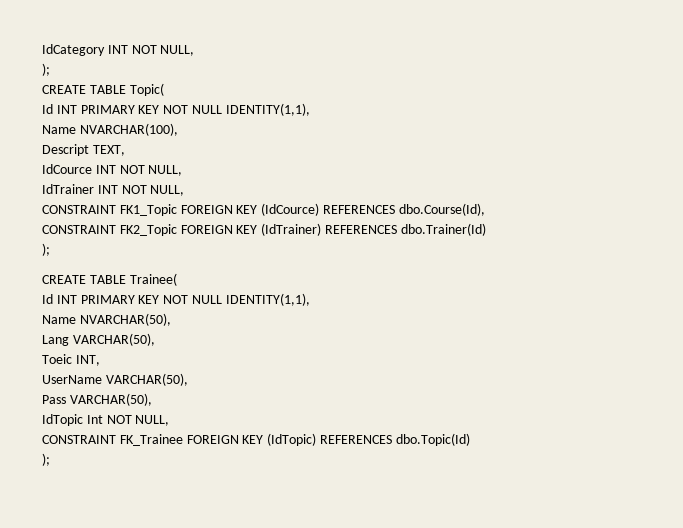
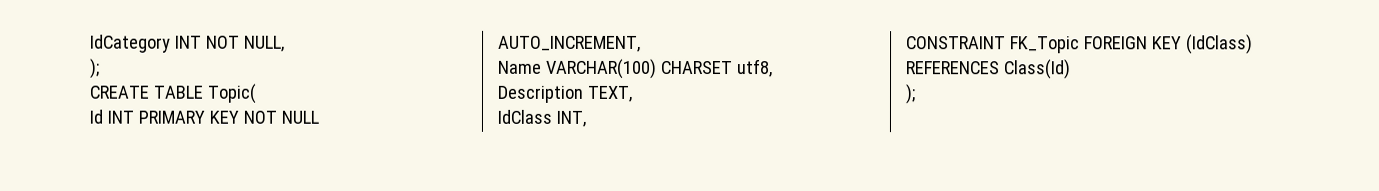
  CREATE TABLE Topic(
- Id INT PRIMARY KEY NOT NULL IDENTITY(1,1),
- Name NVARCHAR(100),
- Descript TEXT,
- IdCource INT NOT NULL,
- IdTrainer INT NOT NULL,
- CONSTRAINT FK1_Topic FOREIGN KEY (IdCource) REFERENCES dbo.Course(Id),
- CONSTRAINT FK2_Topic FOREIGN KEY (IdTrainer) REFERENCES dbo.Trainer(Id)
- );
- CREATE TABLE Trainee(
- Id INT PRIMARY KEY NOT NULL IDENTITY(1,1),
- Name NVARCHAR(50),
- Lang VARCHAR(50),
- Toeic INT,
- UserName VARCHAR(50),
- Pass VARCHAR(50),
- IdTopic Int NOT NULL,
- CONSTRAINT FK_Trainee FOREIGN KEY (IdTopic) REFERENCES dbo.Topic(Id)
+ Id INT PRIMARY KEY NOT NULL AUTO_INCREMENT,
+ Name VARCHAR(100) CHARSET utf8,
+ Description TEXT,
+ IdClass INT,
+ CONSTRAINT FK_Topic FOREIGN KEY (IdClass) REFERENCES Class(Id)

